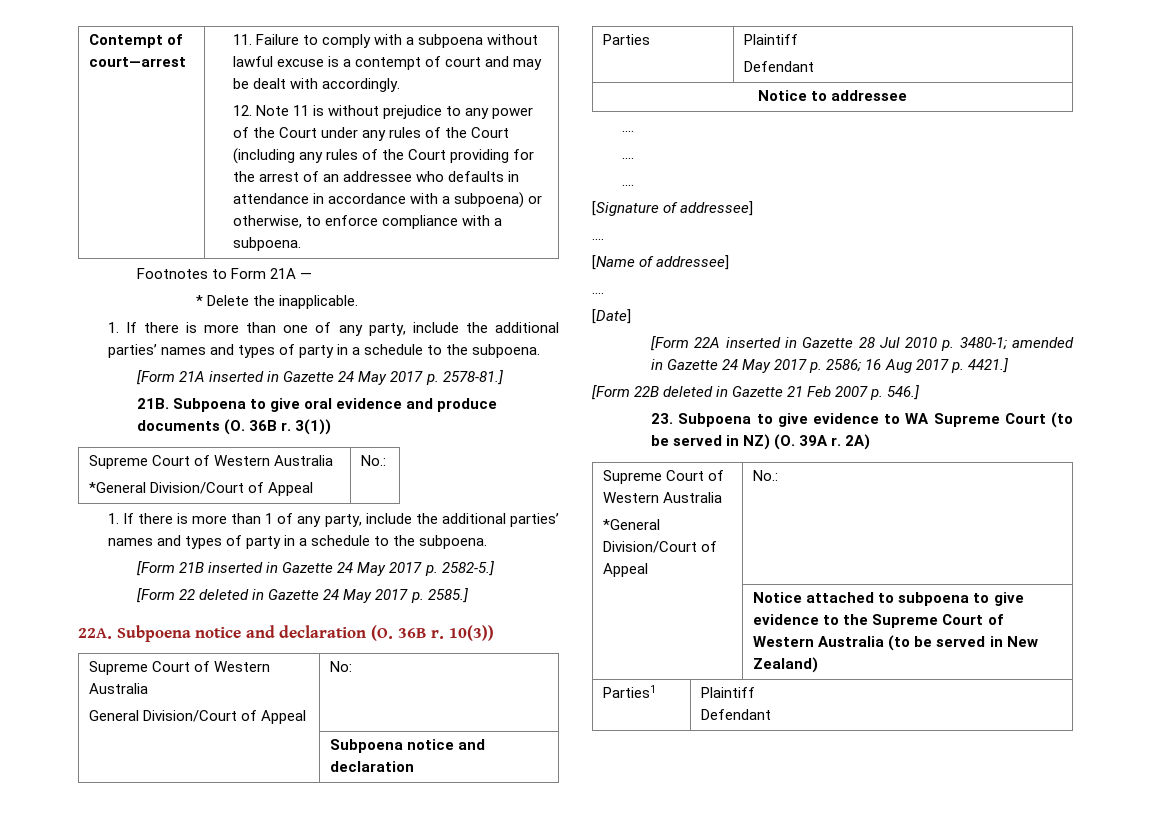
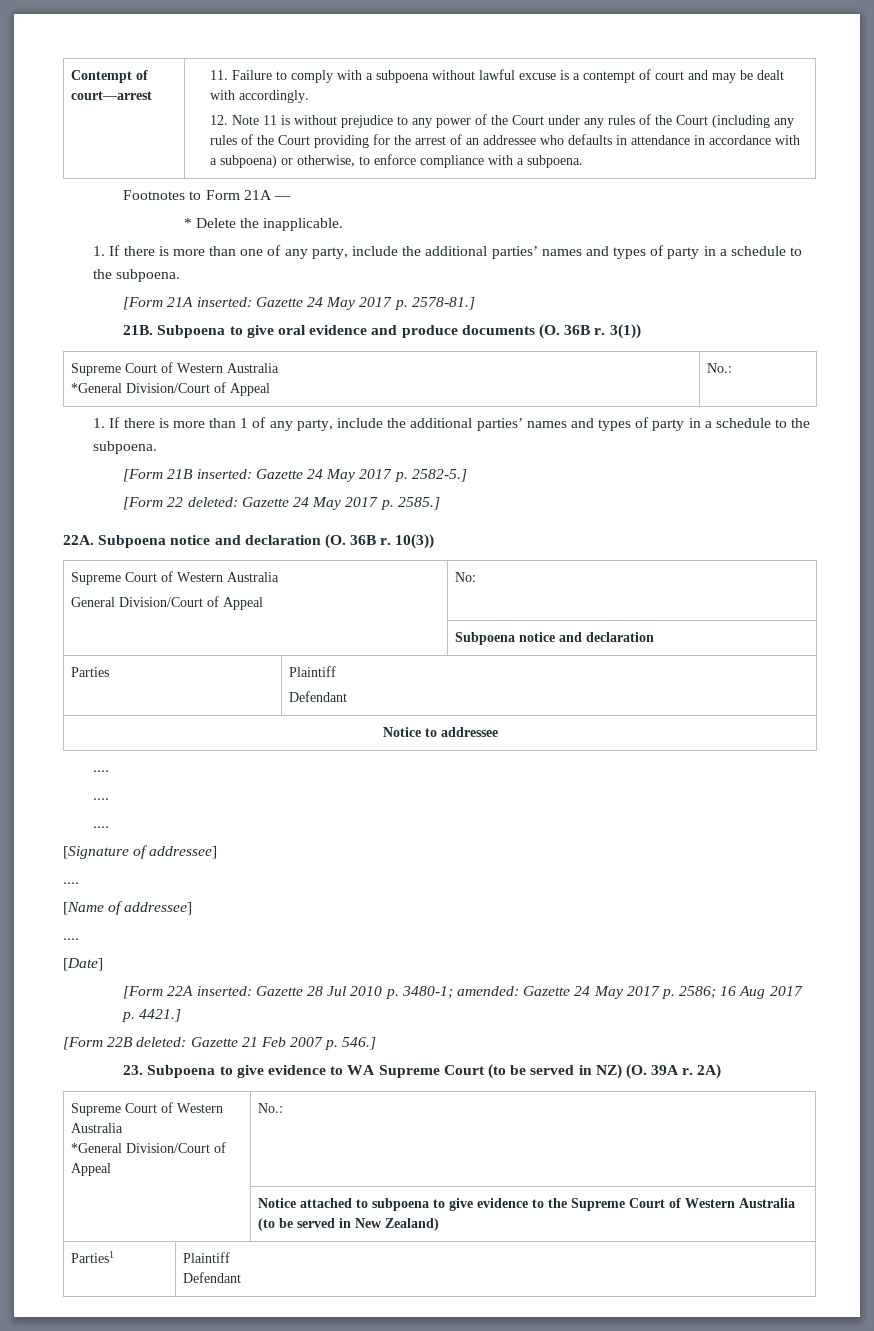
- [Form 21A inserted in Gazette 24 May 2017 p. 2578-81.]
+ [Form 21A inserted: Gazette 24 May 2017 p. 2578-81.]
- [Form 21B inserted in Gazette 24 May 2017 p. 2582-5.]
+ [Form 21B inserted: Gazette 24 May 2017 p. 2582-5.]
- [Form 22 deleted in Gazette 24 May 2017 p. 2585.]
+ [Form 22 deleted: Gazette 24 May 2017 p. 2585.]
- [Form 22A inserted in Gazette 28 Jul 2010 p. 3480-1; amended in Gazette 24 May 2017 p. 2586; 16 Aug 2017 p. 4421.]
+ [Form 22A inserted: Gazette 28 Jul 2010 p. 3480-1; amended: Gazette 24 May 2017 p. 2586; 16 Aug 2017 p. 4421.]
- [Form 22B deleted in Gazette 21 Feb 2007 p. 546.]
+ [Form 22B deleted: Gazette 21 Feb 2007 p. 546.]

